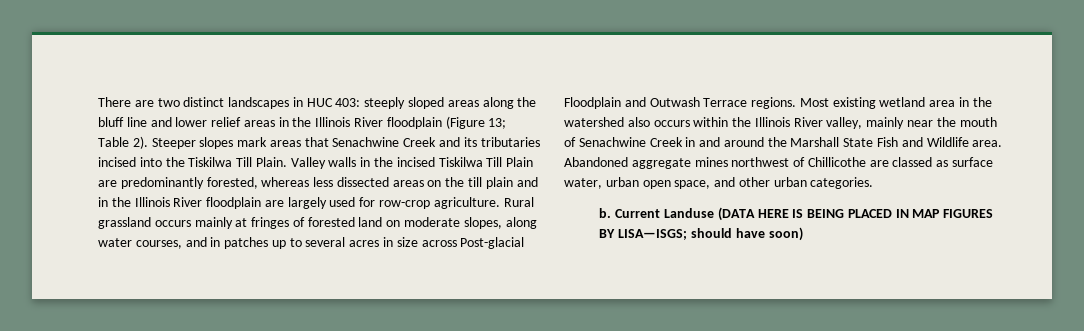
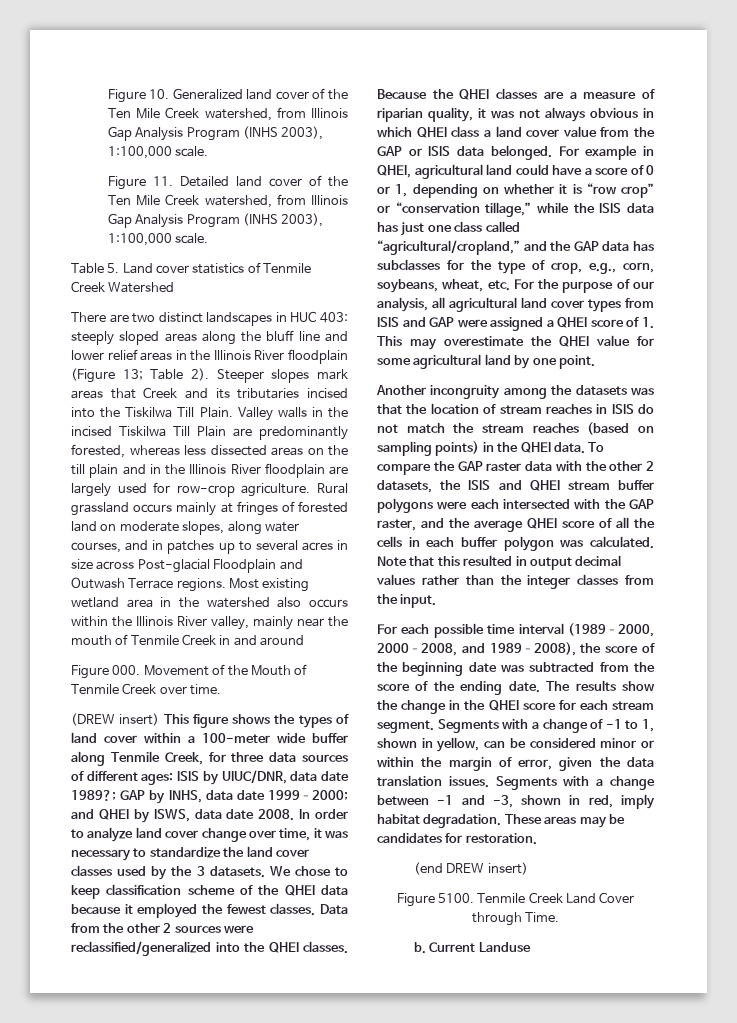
+ Figure 10. Generalized land cover of the Ten Mile Creek watershed, from Illinois Gap Analysis Program (INHS 2003), 1:100,000 scale.
+ Figure 11. Detailed land cover of the Ten Mile Creek watershed, from Illinois Gap Analysis Program (INHS 2003), 1:100,000 scale.
+ Table 5. Land cover statistics of Tenmile Creek Watershed
- Steeper slopes mark areas that Senachwine Creek and its tributaries incised into the Tiskilwa Till Plain.
+ Steeper slopes mark areas that Creek and its tributaries incised into the Tiskilwa Till Plain.
- Most existing wetland area in the watershed also occurs within the Illinois River valley, mainly near the mouth of Senachwine Creek in and around the Marshall State Fish and Wildlife area. Abandoned aggregate mines northwest of Chillicothe are classed as surface water, urban open space, and other urban categories.
- b. Current Landuse (DATA HERE IS BEING PLACED IN MAP FIGURES BY LISA—ISGS; should have soon)
+ Most existing wetland area in the watershed also occurs within the Illinois River valley, mainly near the mouth of Tenmile Creek in and around
+ Figure 000. Movement of the Mouth of Tenmile Creek over time.
+ (DREW insert) This figure shows the types of land cover within a 100-meter wide buffer along Tenmile Creek, for three data sources of different ages: ISIS by UIUC/DNR, data date 1989?; GAP by INHS, data date 1999–2000; and QHEI by ISWS, data date 2008. In order to analyze land cover change over time, it was necessary to standardize the land cover classes used by the 3 datasets. We chose to keep classification scheme of the QHEI data because it employed the fewest classes. Data from the other 2 sources were reclassified/generalized into the QHEI classes. Because the QHEI classes are a measure of riparian quality, it was not always obvious in which QHEI class a land cover value from the GAP or ISIS data belonged. For example in QHEI, agricultural land could have a score of 0 or 1, depending on whether it is “row crop” or “conservation tillage,” while the ISIS data has just one class called “agricultural/cropland,” and the GAP data has subclasses for the type of crop, e.g., corn, soybeans, wheat, etc. For the purpose of our analysis, all agricultural land cover types from ISIS and GAP were assigned a QHEI score of 1. This may overestimate the QHEI value for some agricultural land by one point.
+ Another incongruity among the datasets was that the location of stream reaches in ISIS do not match the stream reaches (based on sampling points) in the QHEI data. To compare the GAP raster data with the other 2 datasets, the ISIS and QHEI stream buffer polygons were each intersected with the GAP raster, and the average QHEI score of all the cells in each buffer polygon was calculated. Note that this resulted in output decimal values rather than the integer classes from the input.
+ For each possible time interval (1989–2000, 2000–2008, and 1989–2008), the score of the beginning date was subtracted from the score of the ending date. The results show the change in the QHEI score for each stream segment. Segments with a change of -1 to 1, shown in yellow, can be considered minor or within the margin of error, given the data translation issues. Segments with a change between -1 and -3, shown in red, imply habitat degradation. These areas may be candidates for restoration.
+ (end DREW insert)
+ Figure 5100. Tenmile Creek Land Cover through Time.
+ b. Current Landuse

